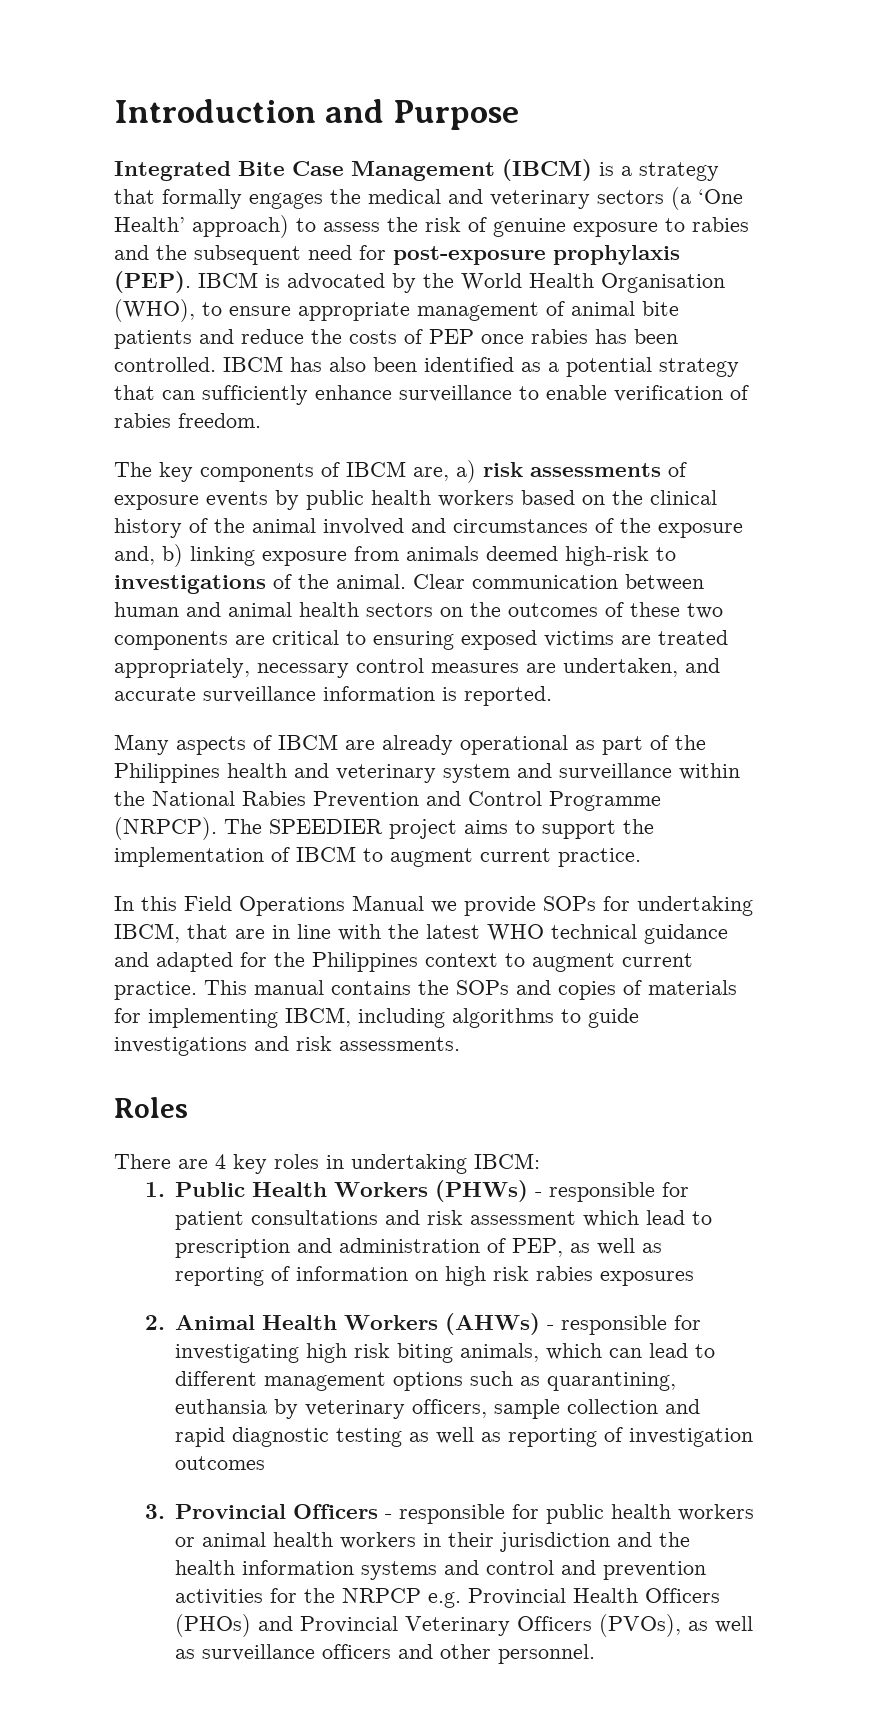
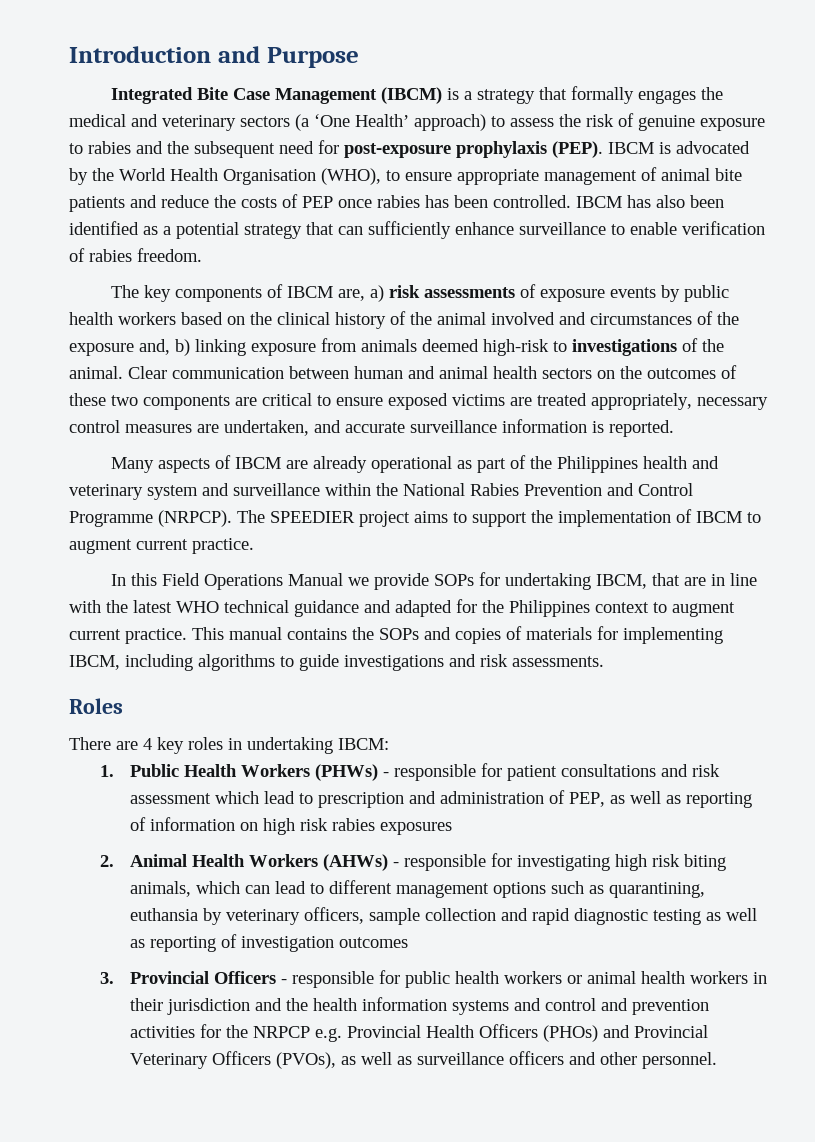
- Clear communication between human and animal health sectors on the outcomes of these two components are critical to ensuring exposed victims are treated appropriately, necessary control measures are undertaken, and accurate surveillance information is reported.
+ Clear communication between human and animal health sectors on the outcomes of these two components are critical to ensure exposed victims are treated appropriately, necessary control measures are undertaken, and accurate surveillance information is reported.

